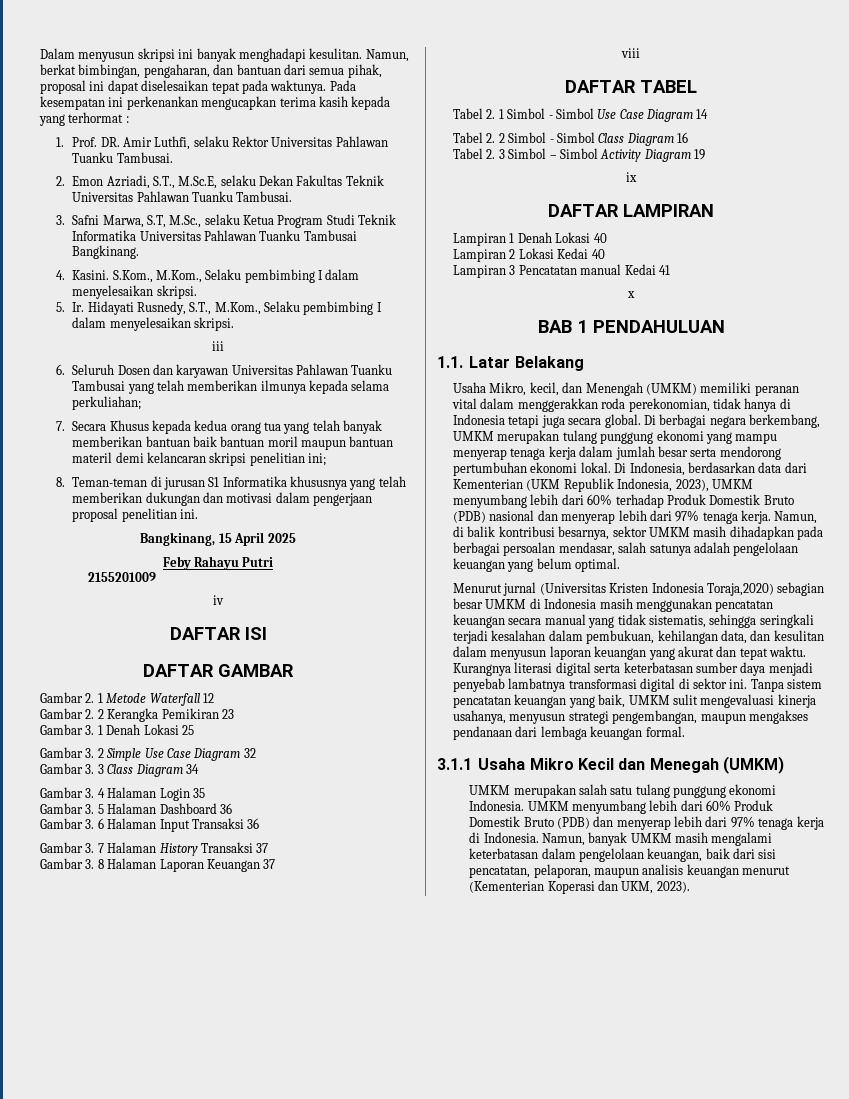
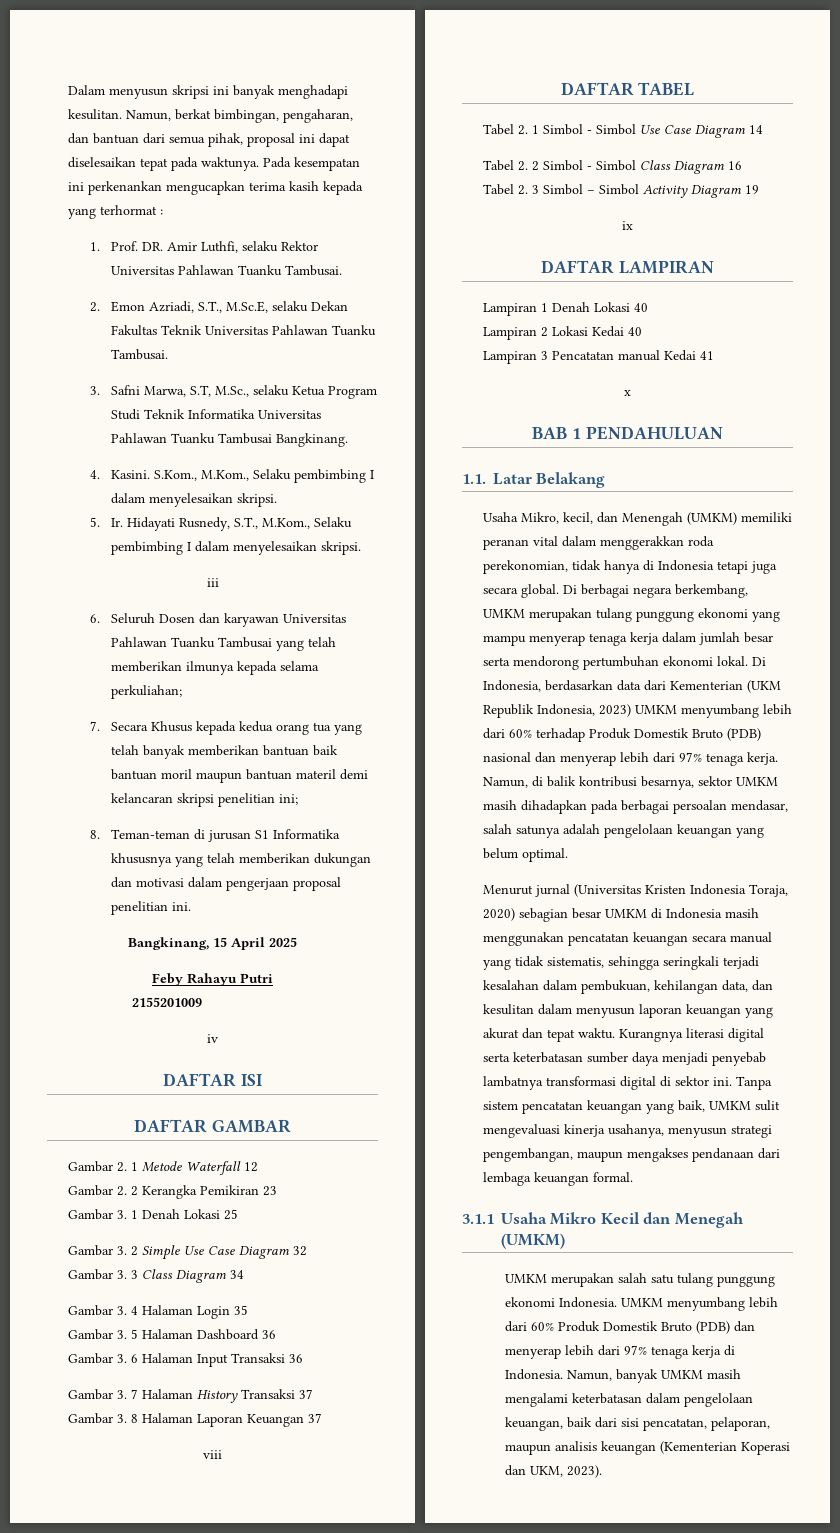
- Di Indonesia, berdasarkan data dari Kementerian (UKM Republik Indonesia, 2023), UMKM menyumbang lebih dari 60% terhadap Produk Domestik Bruto (PDB) nasional dan menyerap lebih dari 97% tenaga kerja.
+ Di Indonesia, berdasarkan data dari Kementerian (UKM Republik Indonesia, 2023) UMKM menyumbang lebih dari 60% terhadap Produk Domestik Bruto (PDB) nasional dan menyerap lebih dari 97% tenaga kerja.
- Menurut jurnal (Universitas Kristen Indonesia Toraja,2020) sebagian besar UMKM di Indonesia masih menggunakan pencatatan keuangan secara manual yang tidak sistematis, sehingga seringkali terjadi kesalahan dalam pembukuan, kehilangan data, dan kesulitan dalam menyusun laporan keuangan yang akurat dan tepat waktu.
+ Menurut jurnal (Universitas Kristen Indonesia Toraja, 2020) sebagian besar UMKM di Indonesia masih menggunakan pencatatan keuangan secara manual yang tidak sistematis, sehingga seringkali terjadi kesalahan dalam pembukuan, kehilangan data, dan kesulitan dalam menyusun laporan keuangan yang akurat dan tepat waktu.
- Namun, banyak UMKM masih mengalami keterbatasan dalam pengelolaan keuangan, baik dari sisi pencatatan, pelaporan, maupun analisis keuangan menurut (Kementerian Koperasi dan UKM, 2023).
+ Namun, banyak UMKM masih mengalami keterbatasan dalam pengelolaan keuangan, baik dari sisi pencatatan, pelaporan, maupun analisis keuangan (Kementerian Koperasi dan UKM, 2023).

